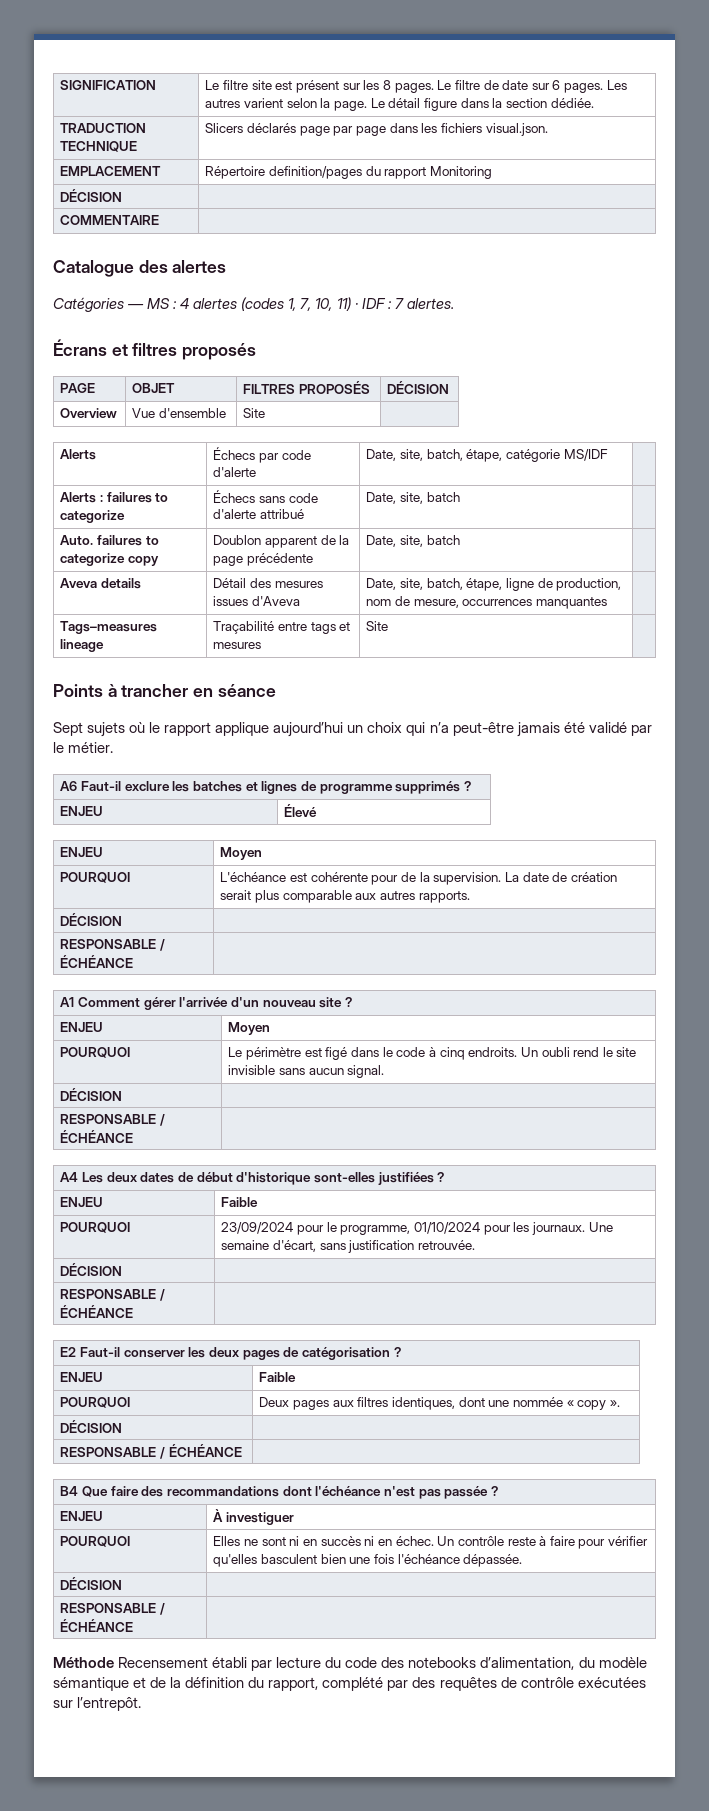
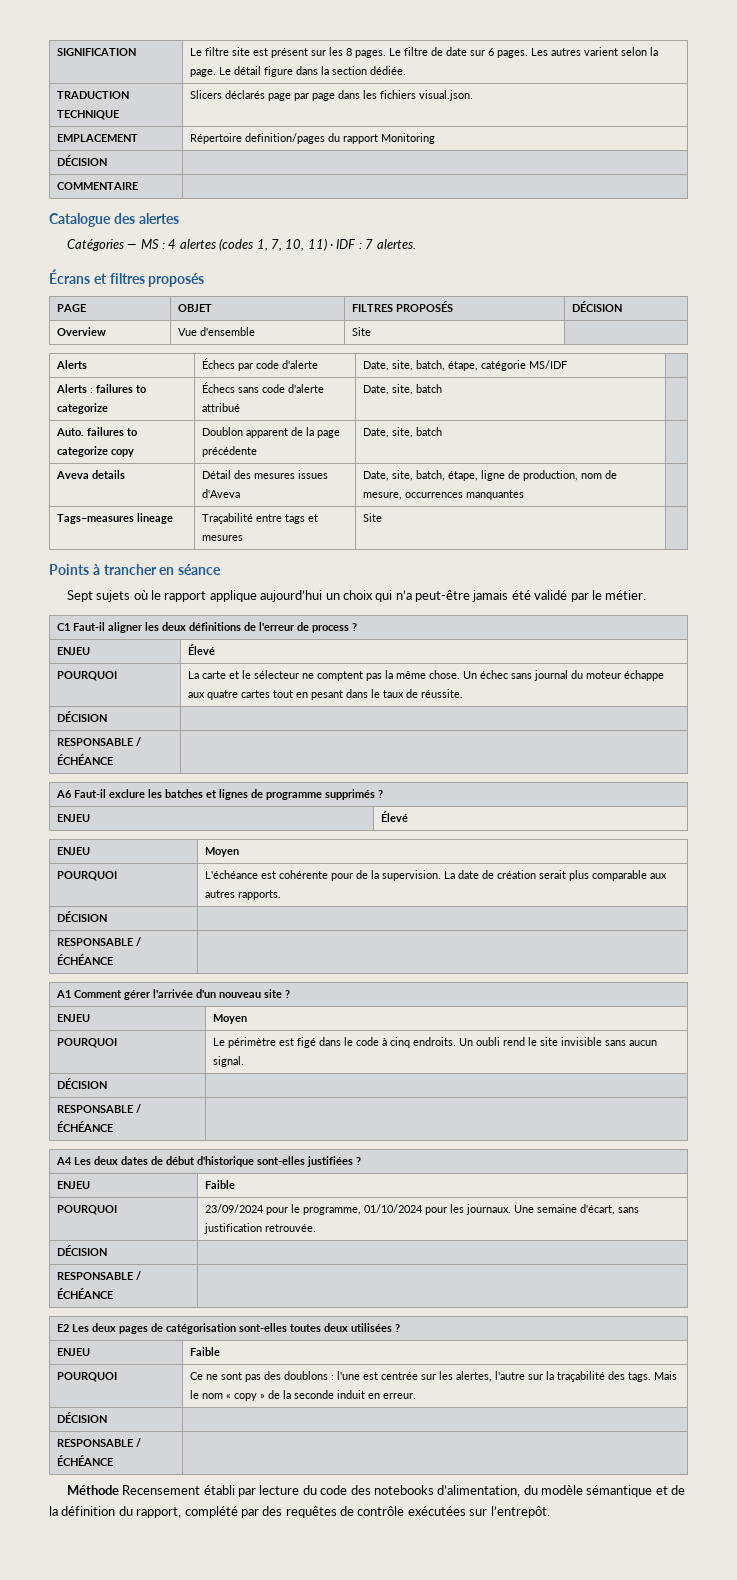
+ C1 Faut-il aligner les deux définitions de l'erreur de process ?
+ ENJEU | Élevé
+ POURQUOI | La carte et le sélecteur ne comptent pas la même chose. Un échec sans journal du moteur échappe aux quatre cartes tout en pesant dans le taux de réussite.
+ DÉCISION |
+ RESPONSABLE / ÉCHÉANCE |
- E2 Faut-il conserver les deux pages de catégorisation ?
+ E2 Les deux pages de catégorisation sont-elles toutes deux utilisées ?
  ENJEU | Faible
- POURQUOI | Deux pages aux filtres identiques, dont une nommée « copy ».
- DÉCISION |
- RESPONSABLE / ÉCHÉANCE |
- B4 Que faire des recommandations dont l'échéance n'est pas passée ?
- ENJEU | À investiguer
- POURQUOI | Elles ne sont ni en succès ni en échec. Un contrôle reste à faire pour vérifier qu'elles basculent bien une fois l'échéance dépassée.
+ POURQUOI | Ce ne sont pas des doublons : l'une est centrée sur les alertes, l'autre sur la traçabilité des tags. Mais le nom « copy » de la seconde induit en erreur.

